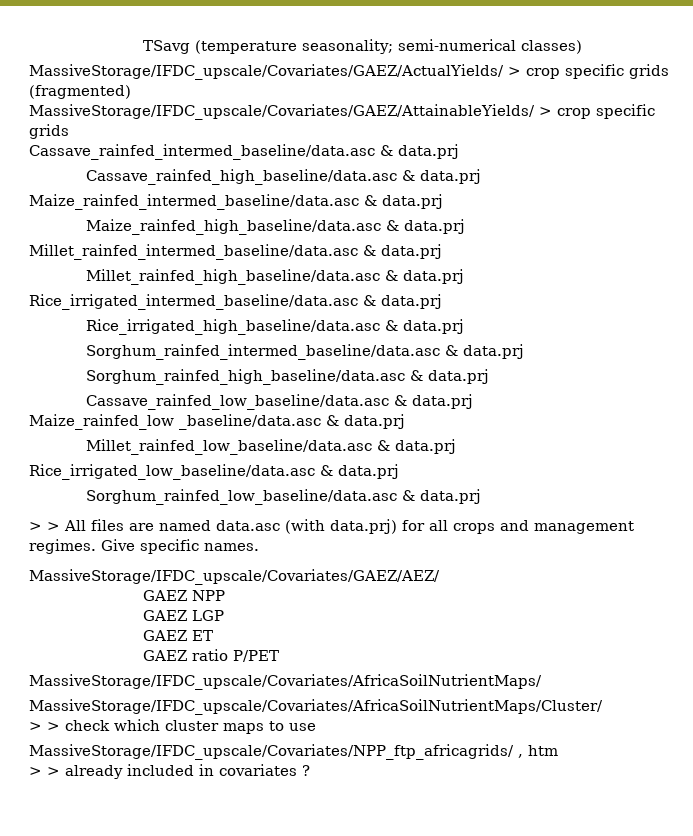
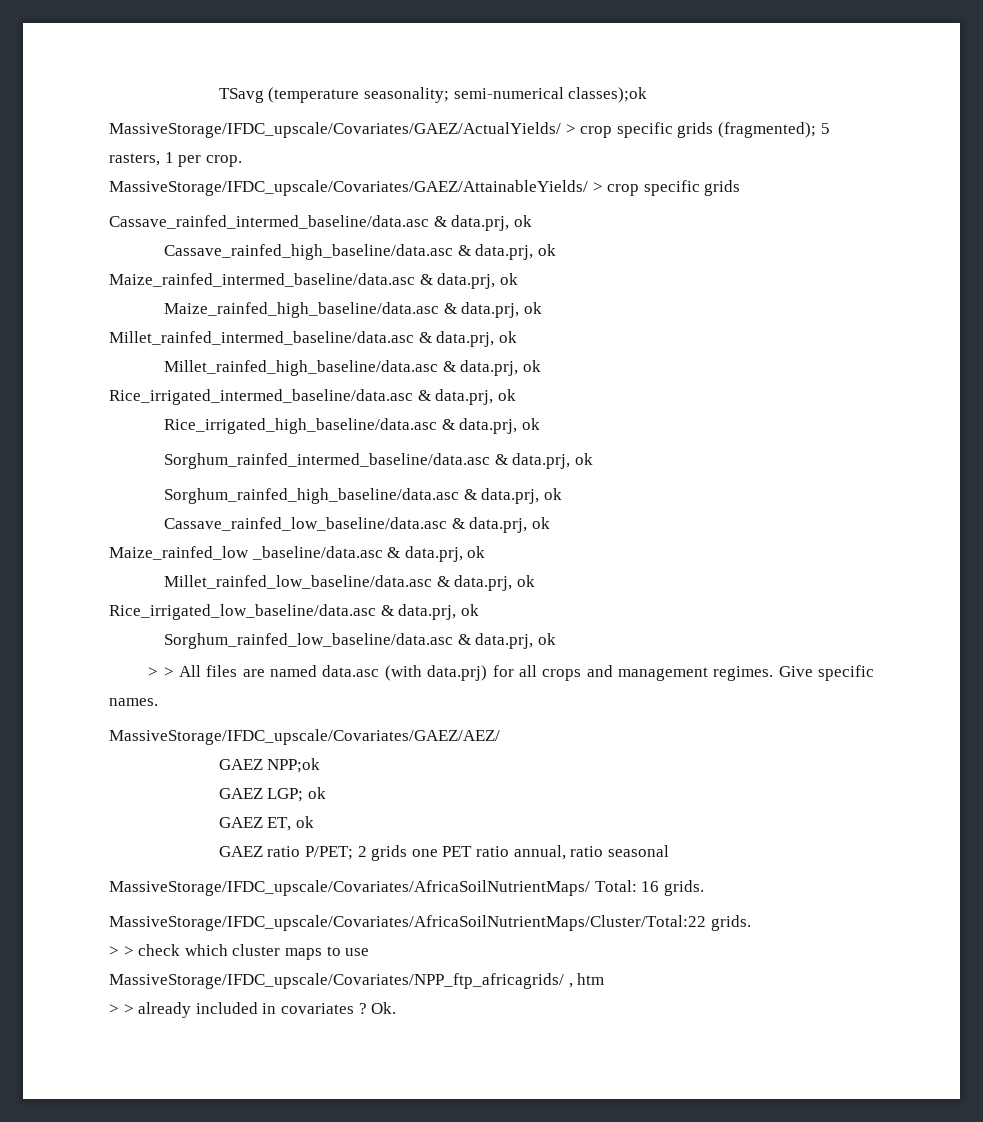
- TSavg (temperature seasonality; semi-numerical classes)
+ TSavg (temperature seasonality; semi-numerical classes);ok
- MassiveStorage/IFDC_upscale/Covariates/GAEZ/ActualYields/ > crop specific grids (fragmented)
+ MassiveStorage/IFDC_upscale/Covariates/GAEZ/ActualYields/ > crop specific grids (fragmented); 5 rasters, 1 per crop.
- Cassave_rainfed_intermed_baseline/data.asc & data.prj
+ Cassave_rainfed_intermed_baseline/data.asc & data.prj, ok
- Cassave_rainfed_high_baseline/data.asc & data.prj
+ Cassave_rainfed_high_baseline/data.asc & data.prj, ok
- Maize_rainfed_intermed_baseline/data.asc & data.prj
+ Maize_rainfed_intermed_baseline/data.asc & data.prj, ok
- Maize_rainfed_high_baseline/data.asc & data.prj
+ Maize_rainfed_high_baseline/data.asc & data.prj, ok
- Millet_rainfed_intermed_baseline/data.asc & data.prj
+ Millet_rainfed_intermed_baseline/data.asc & data.prj, ok
- Millet_rainfed_high_baseline/data.asc & data.prj
+ Millet_rainfed_high_baseline/data.asc & data.prj, ok
- Rice_irrigated_intermed_baseline/data.asc & data.prj
+ Rice_irrigated_intermed_baseline/data.asc & data.prj, ok
- Rice_irrigated_high_baseline/data.asc & data.prj
+ Rice_irrigated_high_baseline/data.asc & data.prj, ok
- Sorghum_rainfed_intermed_baseline/data.asc & data.prj
+ Sorghum_rainfed_intermed_baseline/data.asc & data.prj, ok
- Sorghum_rainfed_high_baseline/data.asc & data.prj
+ Sorghum_rainfed_high_baseline/data.asc & data.prj, ok
- Cassave_rainfed_low_baseline/data.asc & data.prj
+ Cassave_rainfed_low_baseline/data.asc & data.prj, ok
- Maize_rainfed_low _baseline/data.asc & data.prj
+ Maize_rainfed_low _baseline/data.asc & data.prj, ok
- Millet_rainfed_low_baseline/data.asc & data.prj
+ Millet_rainfed_low_baseline/data.asc & data.prj, ok
- Rice_irrigated_low_baseline/data.asc & data.prj
+ Rice_irrigated_low_baseline/data.asc & data.prj, ok
- Sorghum_rainfed_low_baseline/data.asc & data.prj
+ Sorghum_rainfed_low_baseline/data.asc & data.prj, ok
- GAEZ NPP
- GAEZ LGP
- GAEZ ET
+ GAEZ NPP;ok
+ GAEZ LGP; ok
+ GAEZ ET, ok
- GAEZ ratio P/PET
- MassiveStorage/IFDC_upscale/Covariates/AfricaSoilNutrientMaps/
- MassiveStorage/IFDC_upscale/Covariates/AfricaSoilNutrientMaps/Cluster/
+ GAEZ ratio P/PET; 2 grids one PET ratio annual, ratio seasonal
+ MassiveStorage/IFDC_upscale/Covariates/AfricaSoilNutrientMaps/ Total: 16 grids.
+ MassiveStorage/IFDC_upscale/Covariates/AfricaSoilNutrientMaps/Cluster/Total:22 grids.
+ Ok.

